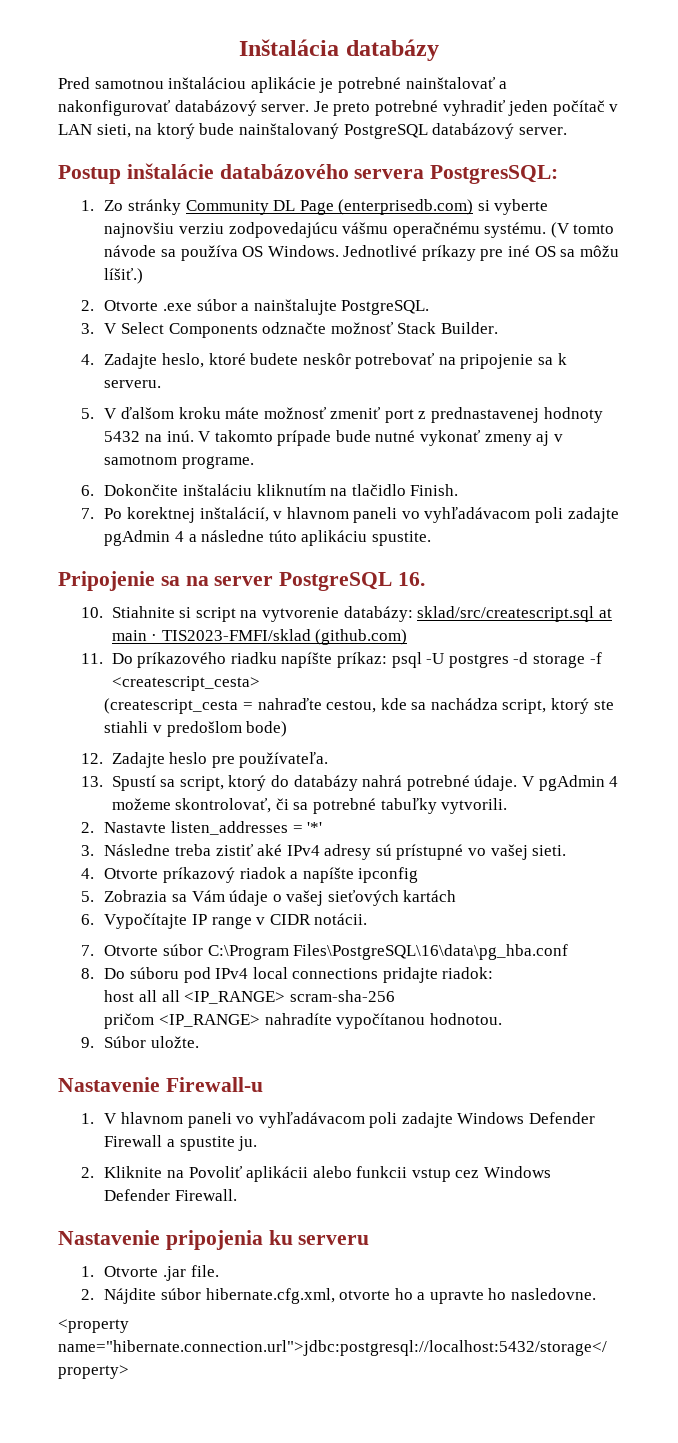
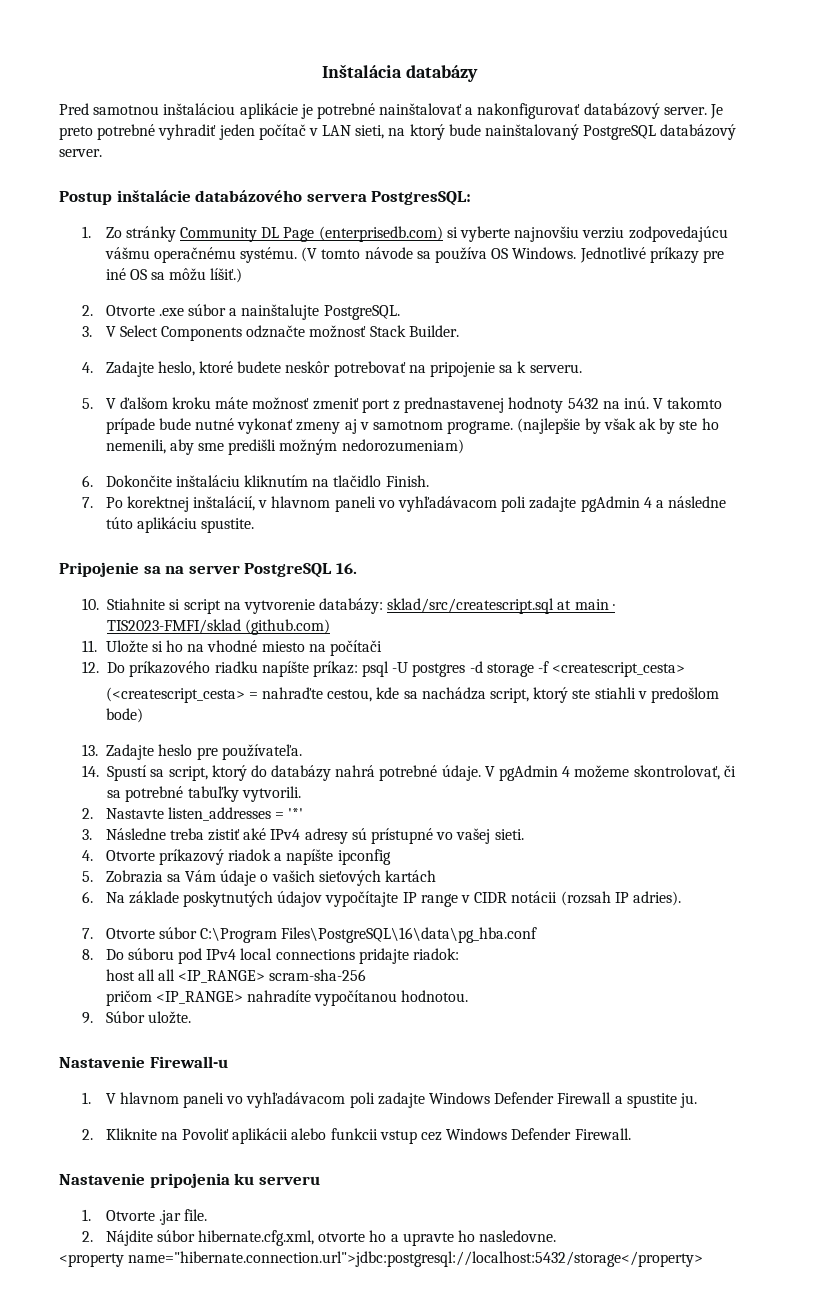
+ (najlepšie by však ak by ste ho nemenili, aby sme predišli možným nedorozumeniam)
- 11. Do príkazového riadku napíšte príkaz: psql -U postgres -d storage -f <createscript_cesta>
+ 11. Uložte si ho na vhodné miesto na počítači
+ 12. Do príkazového riadku napíšte príkaz: psql -U postgres -d storage -f <createscript_cesta>
- (createscript_cesta = nahraďte cestou, kde sa nachádza script, ktorý ste stiahli v predošlom bode)
+ (<createscript_cesta> = nahraďte cestou, kde sa nachádza script, ktorý ste stiahli v predošlom bode)
- 12. Zadajte heslo pre používateľa.
+ 13. Zadajte heslo pre používateľa.
- 13. Spustí sa script, ktorý do databázy nahrá potrebné údaje.
+ 14. Spustí sa script, ktorý do databázy nahrá potrebné údaje.
- 5. Zobrazia sa Vám údaje o vašej sieťových kartách
+ 5. Zobrazia sa Vám údaje o vašich sieťových kartách
- 6. Vypočítajte IP range v CIDR notácii.
+ 6. Na základe poskytnutých údajov vypočítajte IP range v CIDR notácii (rozsah IP adries).

